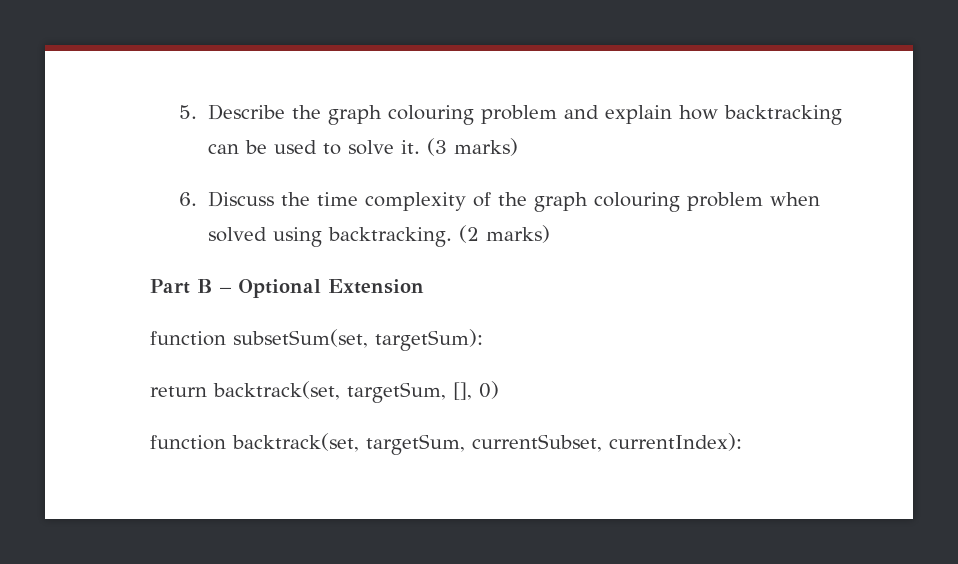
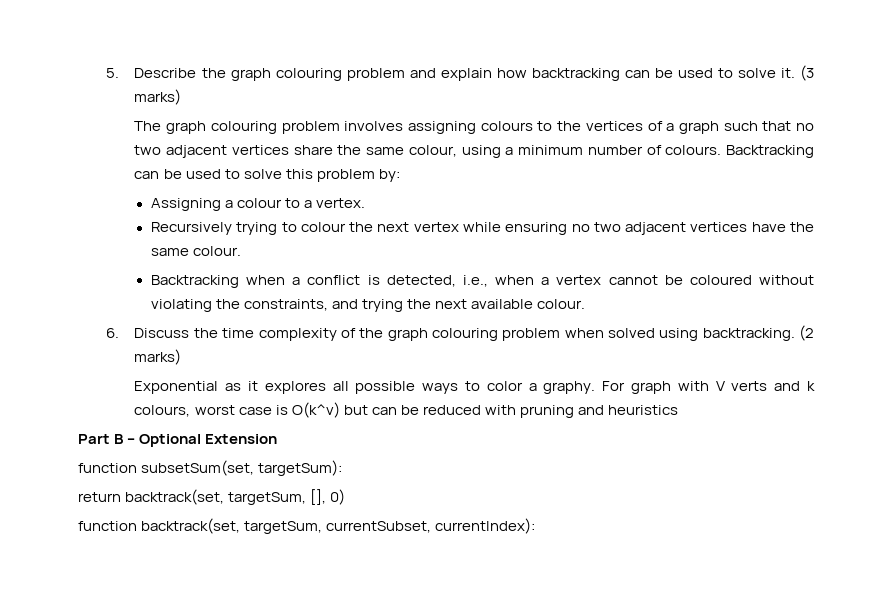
+ The graph colouring problem involves assigning colours to the vertices of a graph such that no two adjacent vertices share the same colour, using a minimum number of colours. Backtracking can be used to solve this problem by:
+ Assigning a colour to a vertex.
+ Recursively trying to colour the next vertex while ensuring no two adjacent vertices have the same colour.
+ Backtracking when a conflict is detected, i.e., when a vertex cannot be coloured without violating the constraints, and trying the next available colour.
+ Exponential as it explores all possible ways to color a graphy. For graph with V verts and k colours, worst case is O(k^v) but can be reduced with pruning and heuristics

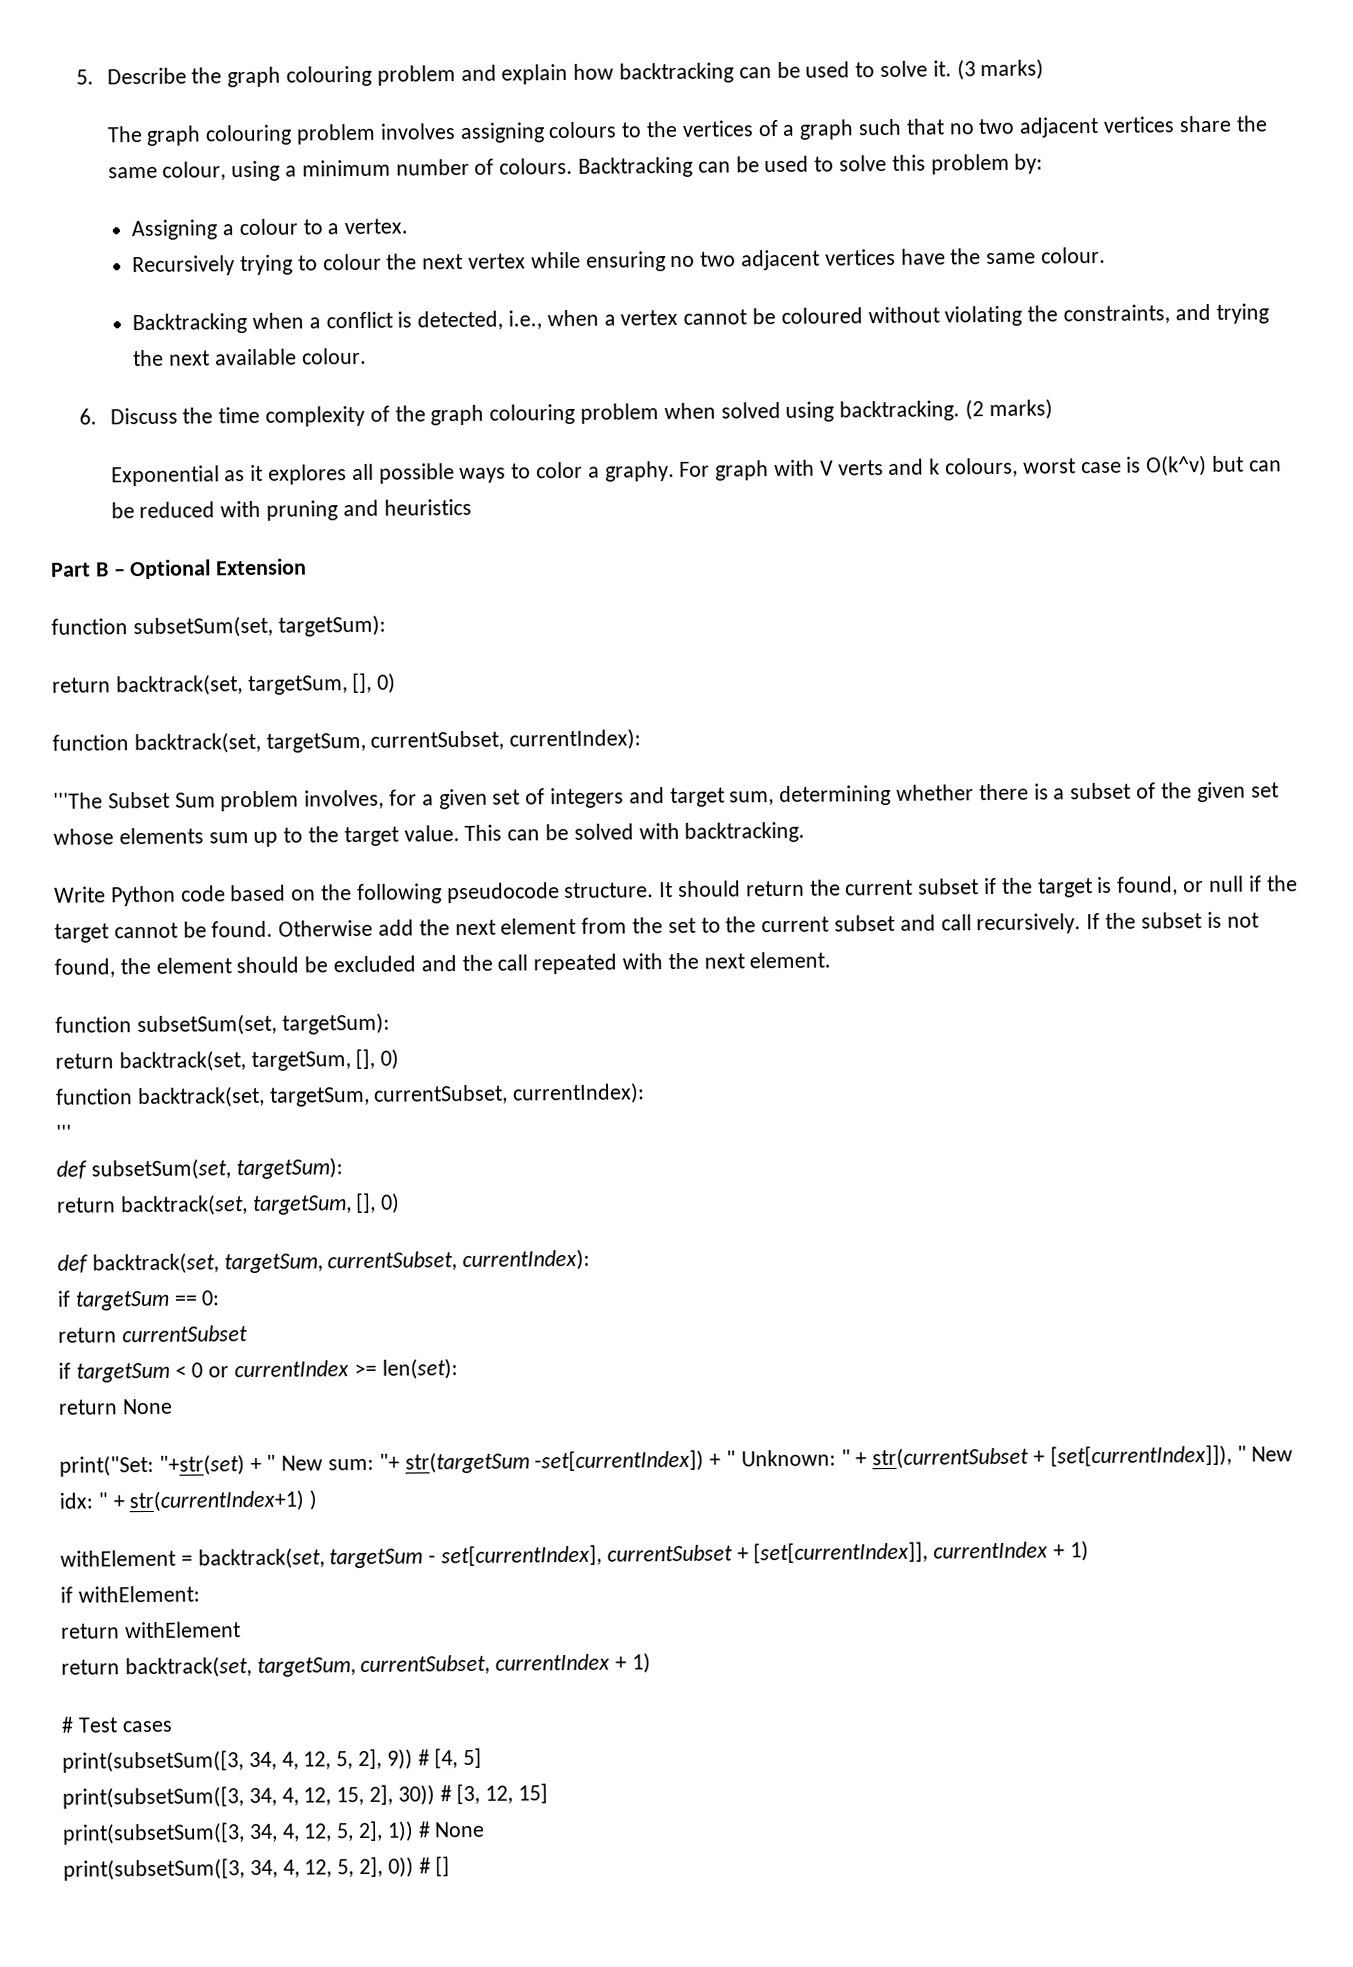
+ '''The Subset Sum problem involves, for a given set of integers and target sum, determining whether there is a subset of the given set whose elements sum up to the target value. This can be solved with backtracking.
+ Write Python code based on the following pseudocode structure. It should return the current subset if the target is found, or null if the target cannot be found. Otherwise add the next element from the set to the current subset and call recursively. If the subset is not found, the element should be excluded and the call repeated with the next element.
+ function subsetSum(set, targetSum):
+ return backtrack(set, targetSum, [], 0)
+ function backtrack(set, targetSum, currentSubset, currentIndex):
+ '''
+ def subsetSum(set, targetSum):
+ return backtrack(set, targetSum, [], 0)
+ def backtrack(set, targetSum, currentSubset, currentIndex):
+ if targetSum == 0:
+ return currentSubset
+ if targetSum < 0 or currentIndex >= len(set):
+ return None
+ print("Set: "+str(set) + " New sum: "+ str(targetSum -set[currentIndex]) + " Unknown: " + str(currentSubset + [set[currentIndex]]), " New idx: " + str(currentIndex+1) )
+ withElement = backtrack(set, targetSum - set[currentIndex], currentSubset + [set[currentIndex]], currentIndex + 1)
+ if withElement:
+ return withElement
+ return backtrack(set, targetSum, currentSubset, currentIndex + 1)
+ # Test cases
+ print(subsetSum([3, 34, 4, 12, 5, 2], 9)) # [4, 5]
+ print(subsetSum([3, 34, 4, 12, 15, 2], 30)) # [3, 12, 15]
+ print(subsetSum([3, 34, 4, 12, 5, 2], 1)) # None
+ print(subsetSum([3, 34, 4, 12, 5, 2], 0)) # []

